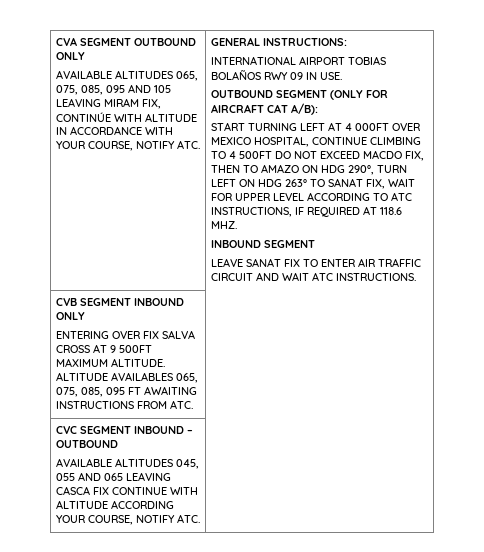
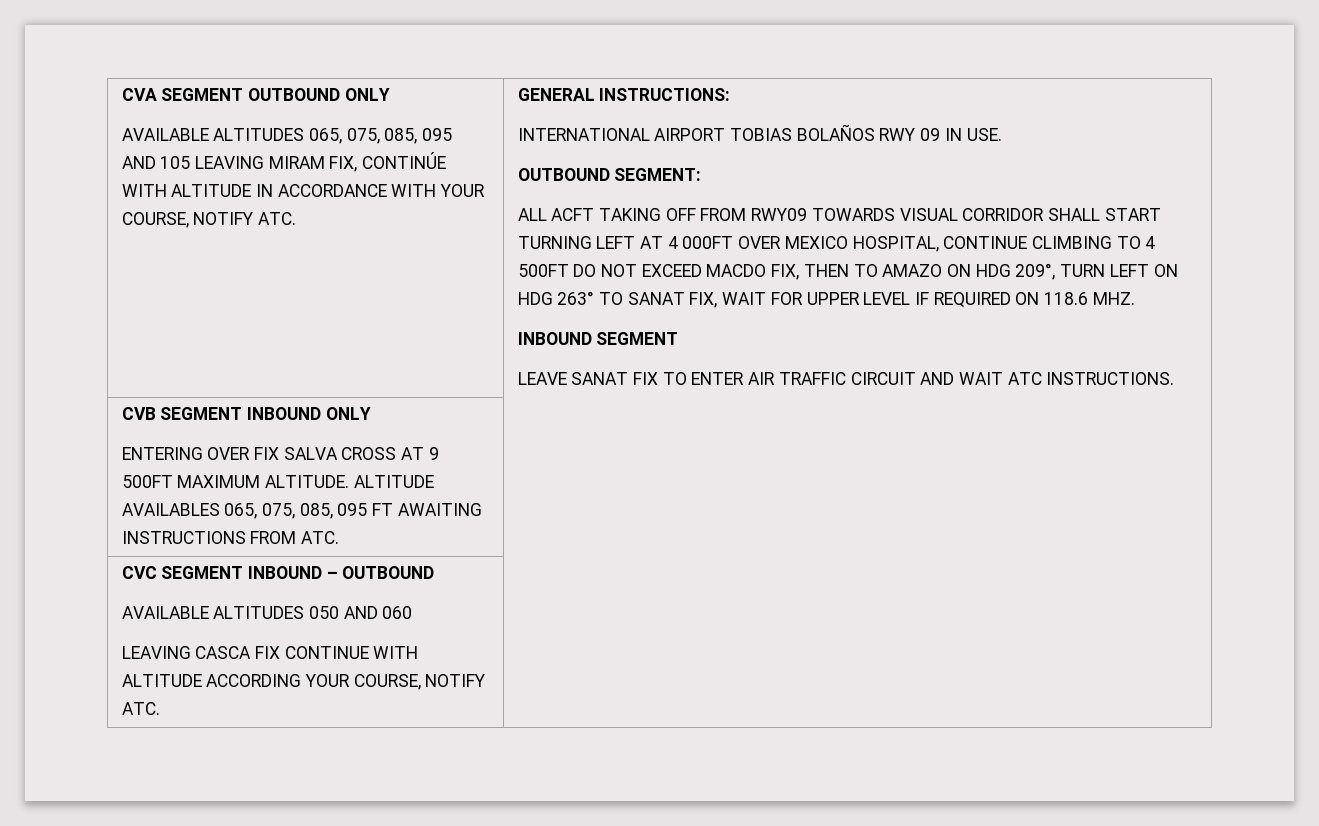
- OUTBOUND SEGMENT (ONLY FOR AIRCRAFT CAT A/B):
- START TURNING LEFT AT 4 000FT OVER MEXICO HOSPITAL, CONTINUE CLIMBING TO 4 500FT DO NOT EXCEED MACDO FIX, THEN TO AMAZO ON HDG 290°, TURN LEFT ON HDG 263° TO SANAT FIX, WAIT FOR UPPER LEVEL ACCORDING TO ATC INSTRUCTIONS, IF REQUIRED AT 118.6 MHZ.
+ OUTBOUND SEGMENT:
+ ALL ACFT TAKING OFF FROM RWY09 TOWARDS VISUAL CORRIDOR SHALL START TURNING LEFT AT 4 000FT OVER MEXICO HOSPITAL, CONTINUE CLIMBING TO 4 500FT DO NOT EXCEED MACDO FIX, THEN TO AMAZO ON HDG 209°, TURN LEFT ON HDG 263° TO SANAT FIX, WAIT FOR UPPER LEVEL IF REQUIRED ON 118.6 MHZ.
  CVC SEGMENT INBOUND – OUTBOUND
- AVAILABLE ALTITUDES 045, 055 AND 065 LEAVING CASCA FIX CONTINUE WITH ALTITUDE ACCORDING YOUR COURSE, NOTIFY ATC. |
+ AVAILABLE ALTITUDES 050 AND 060
+ LEAVING CASCA FIX CONTINUE WITH ALTITUDE ACCORDING YOUR COURSE, NOTIFY ATC. |

